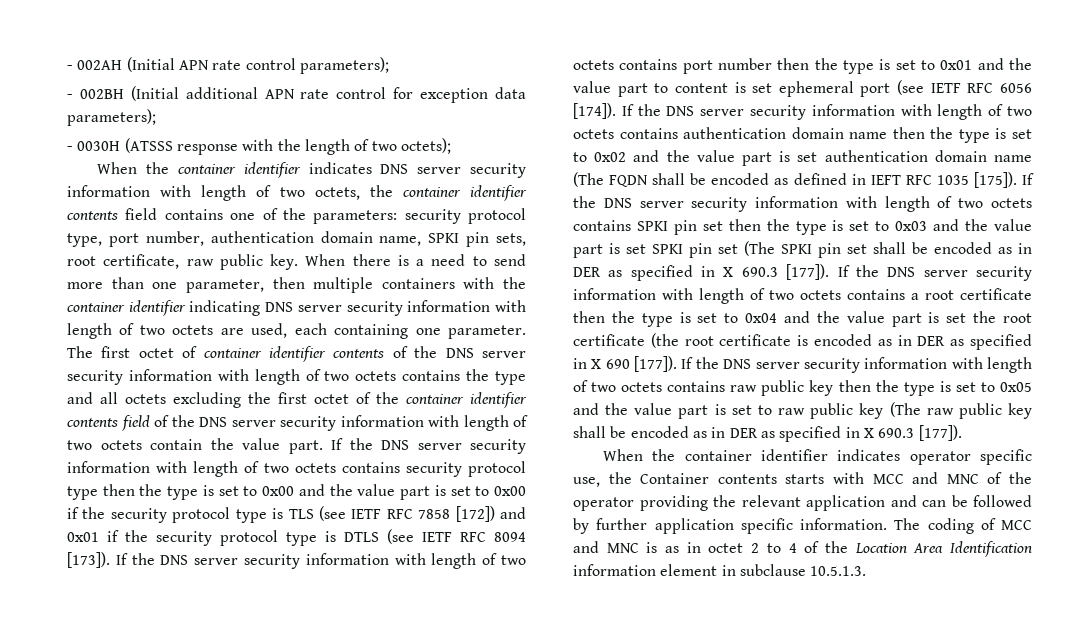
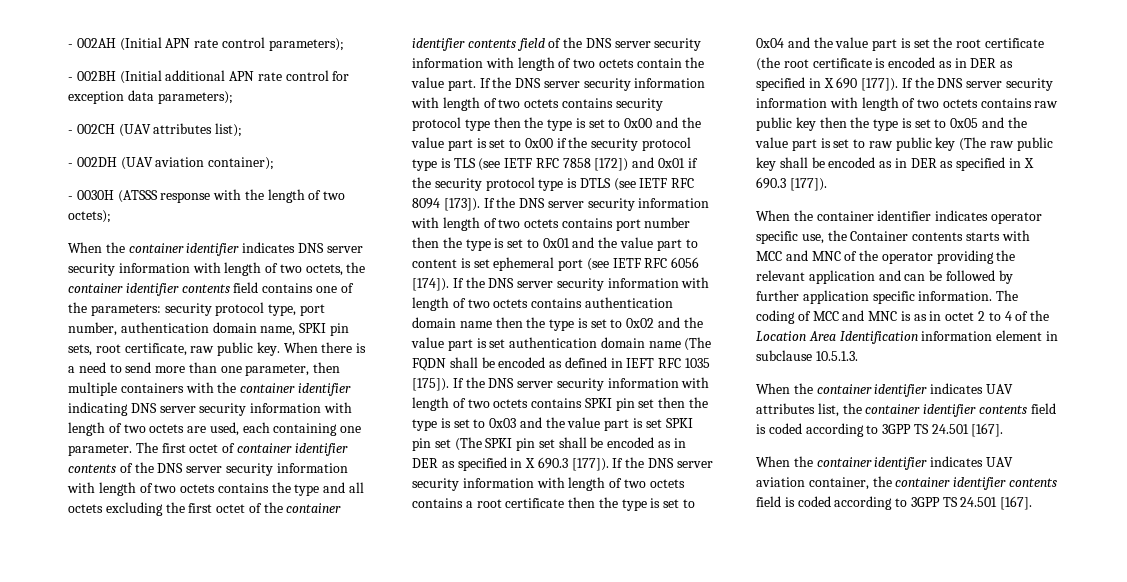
+ - 002CH (UAV attributes list);
+ - 002DH (UAV aviation container);
+ When the container identifier indicates UAV attributes list, the container identifier contents field is coded according to 3GPP TS 24.501 [167].
+ When the container identifier indicates UAV aviation container, the container identifier contents field is coded according to 3GPP TS 24.501 [167].

